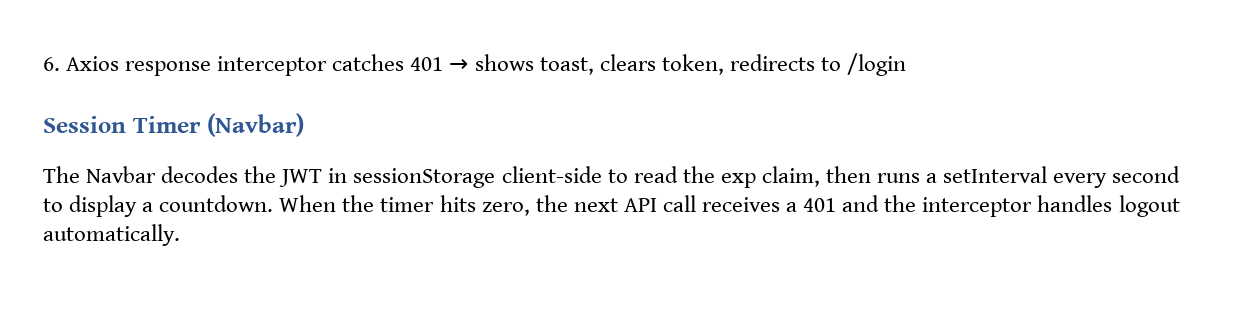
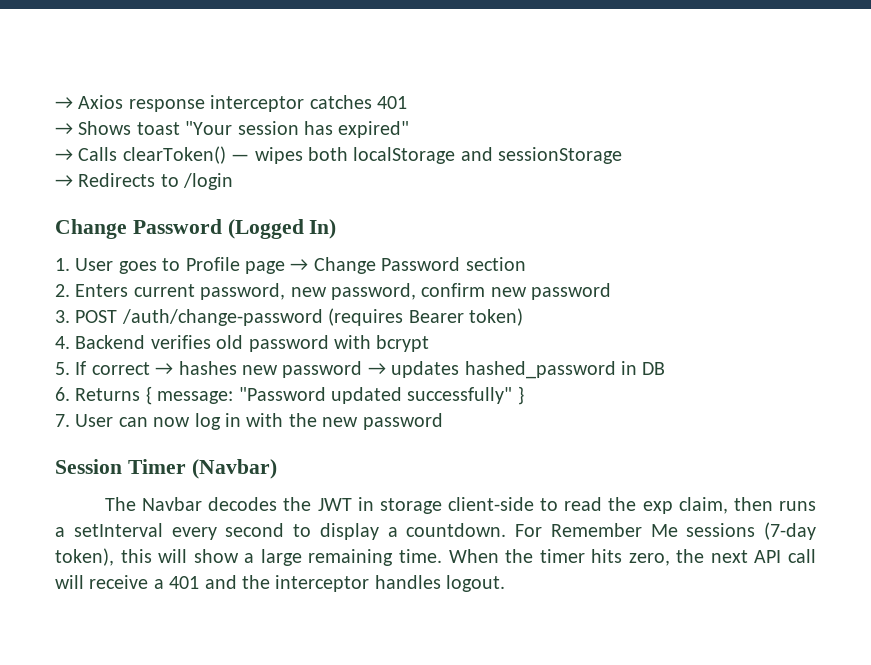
- 6. Axios response interceptor catches 401 → shows toast, clears token, redirects to /login
+ → Axios response interceptor catches 401
+ → Shows toast "Your session has expired"
+ → Calls clearToken() — wipes both localStorage and sessionStorage
+ → Redirects to /login
+ Change Password (Logged In)
+ 1. User goes to Profile page → Change Password section
+ 2. Enters current password, new password, confirm new password
+ 3. POST /auth/change-password (requires Bearer token)
+ 4. Backend verifies old password with bcrypt
+ 5. If correct → hashes new password → updates hashed_password in DB
+ 6. Returns { message: "Password updated successfully" }
+ 7. User can now log in with the new password
- The Navbar decodes the JWT in sessionStorage client-side to read the exp claim, then runs a setInterval every second to display a countdown.
+ The Navbar decodes the JWT in storage client-side to read the exp claim, then runs a setInterval every second to display a countdown.
+ For Remember Me sessions (7-day token), this will show a large remaining time.
- When the timer hits zero, the next API call receives a 401 and the interceptor handles logout automatically.
+ When the timer hits zero, the next API call will receive a 401 and the interceptor handles logout.

